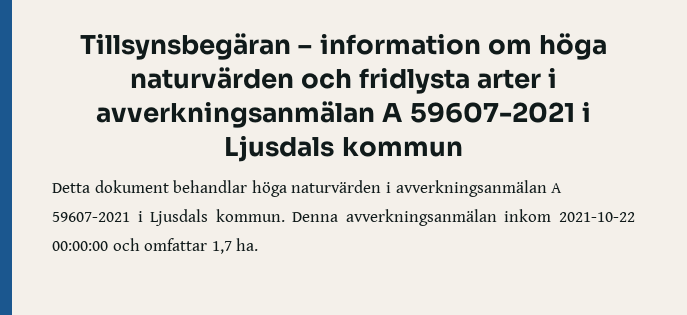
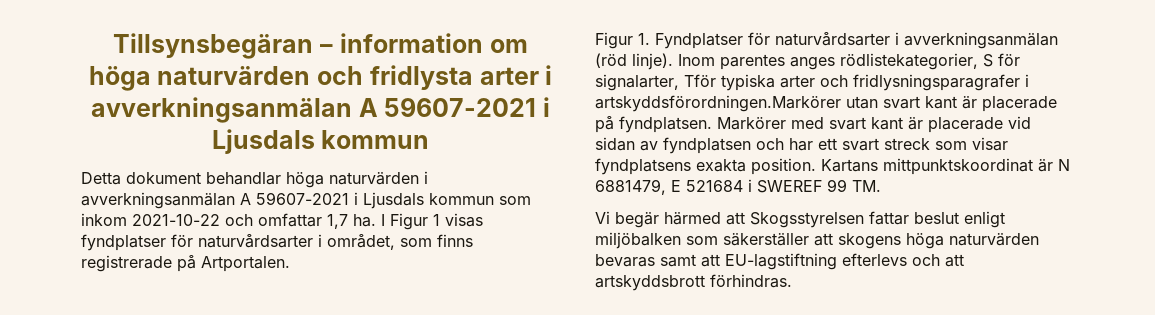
- Detta dokument behandlar höga naturvärden i avverkningsanmälan A 59607-2021 i Ljusdals kommun. Denna avverkningsanmälan inkom 2021-10-22 00:00:00 och omfattar 1,7 ha.
+ Detta dokument behandlar höga naturvärden i avverkningsanmälan A 59607-2021 i Ljusdals kommun som inkom 2021-10-22 och omfattar 1,7 ha.
+ I Figur 1 visas fyndplatser för naturvårdsarter i området, som finns registrerade på Artportalen.
+ Figur 1. Fyndplatser för naturvårdsarter i avverkningsanmälan (röd linje). Inom parentes anges rödlistekategorier, S för signalarter, Tför typiska arter och fridlysningsparagrafer i artskyddsförordningen.Markörer utan svart kant är placerade på fyndplatsen. Markörer med svart kant är placerade vid sidan av fyndplatsen och har ett svart streck som visar fyndplatsens exakta position. Kartans mittpunktskoordinat är N 6881479, E 521684 i SWEREF 99 TM.
+ Vi begär härmed att Skogsstyrelsen fattar beslut enligt miljöbalken som säkerställer att skogens höga naturvärden bevaras samt att EU-lagstiftning efterlevs och att artskyddsbrott förhindras.

